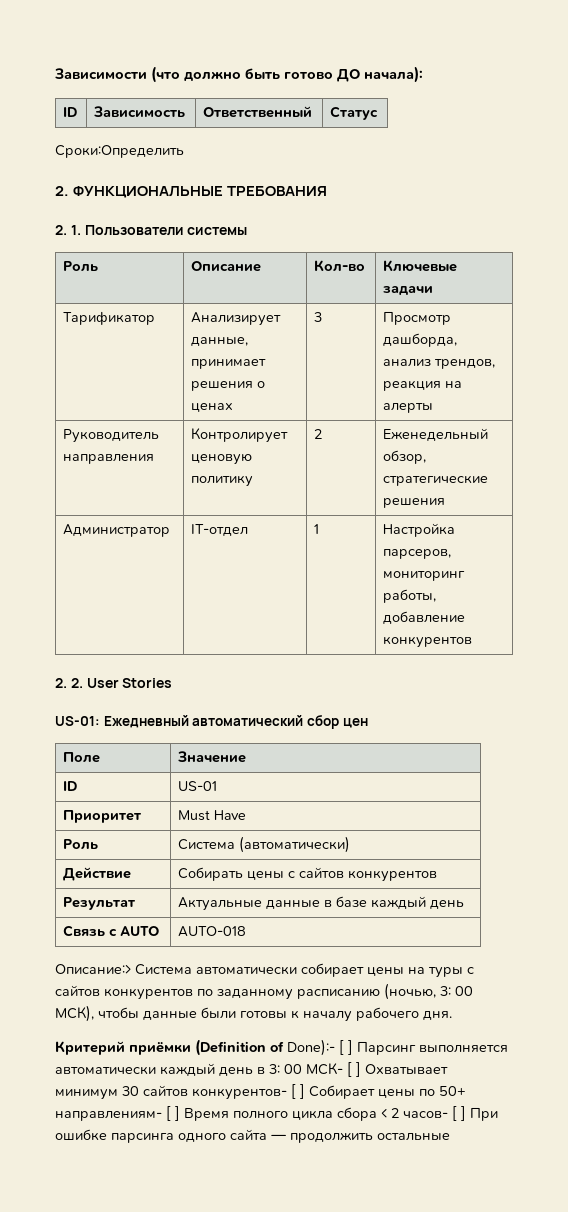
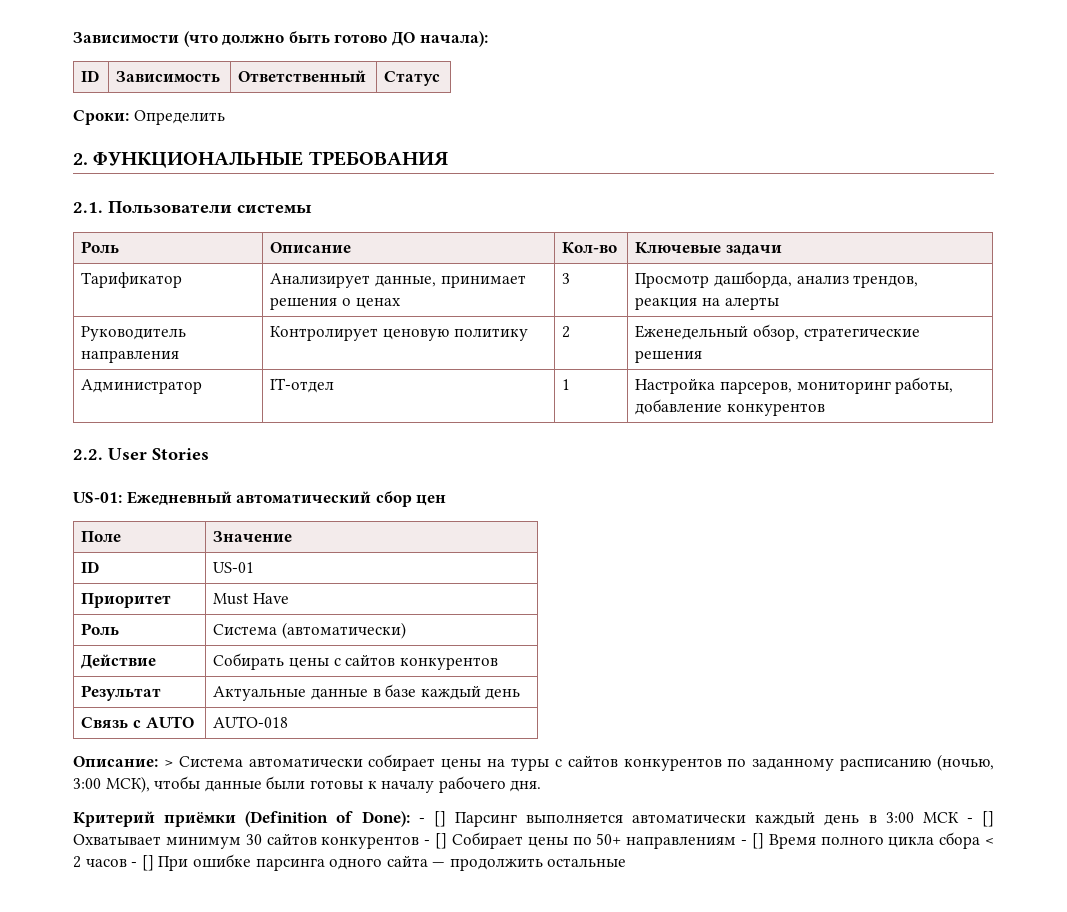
- Сроки:Определить
+ Сроки: Определить
- 2. 1. Пользователи системы
+ 2.1. Пользователи системы
- 2. 2. User Stories
+ 2.2. User Stories
- Описание:> Система автоматически собирает цены на туры с сайтов конкурентов по заданному расписанию (ночью, 3: 00 МСК), чтобы данные были готовы к началу рабочего дня.
+ Описание: > Система автоматически собирает цены на туры с сайтов конкурентов по заданному расписанию (ночью, 3:00 МСК), чтобы данные были готовы к началу рабочего дня.
- Критерий приёмки (Definition of Done):- [ ] Парсинг выполняется автоматически каждый день в 3: 00 МСК- [ ] Охватывает минимум 30 сайтов конкурентов- [ ] Собирает цены по 50+ направлениям- [ ] Время полного цикла сбора < 2 часов- [ ] При ошибке парсинга одного сайта — продолжить остальные
+ Критерий приёмки (Definition of Done): - [] Парсинг выполняется автоматически каждый день в 3:00 МСК - [] Охватывает минимум 30 сайтов конкурентов - [] Собирает цены по 50+ направлениям - [] Время полного цикла сбора < 2 часов - [] При ошибке парсинга одного сайта — продолжить остальные

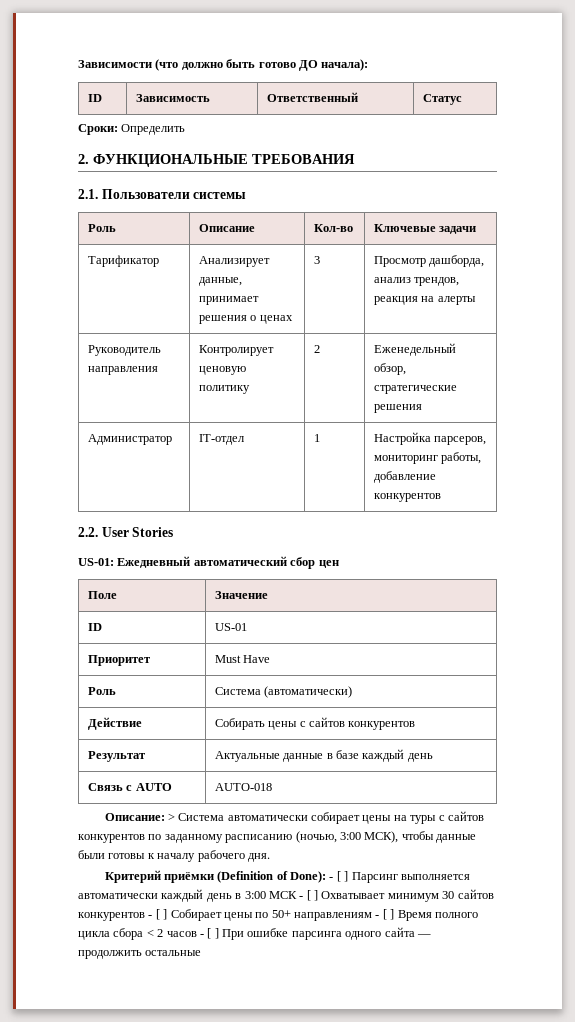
- Критерий приёмки (Definition of Done): - [] Парсинг выполняется автоматически каждый день в 3:00 МСК - [] Охватывает минимум 30 сайтов конкурентов - [] Собирает цены по 50+ направлениям - [] Время полного цикла сбора < 2 часов - [] При ошибке парсинга одного сайта — продолжить остальные
+ Критерий приёмки (Definition of Done): - [ ] Парсинг выполняется автоматически каждый день в 3:00 МСК - [ ] Охватывает минимум 30 сайтов конкурентов - [ ] Собирает цены по 50+ направлениям - [ ] Время полного цикла сбора < 2 часов - [ ] При ошибке парсинга одного сайта — продолжить остальные

